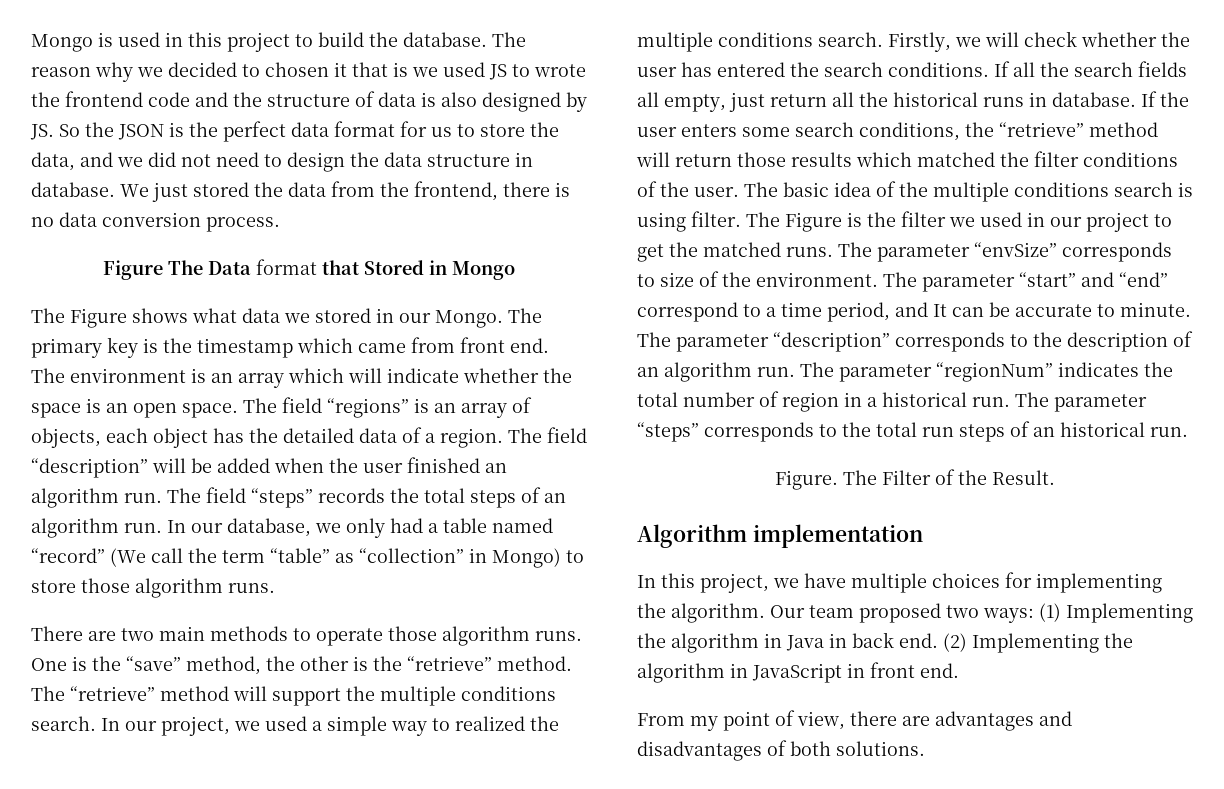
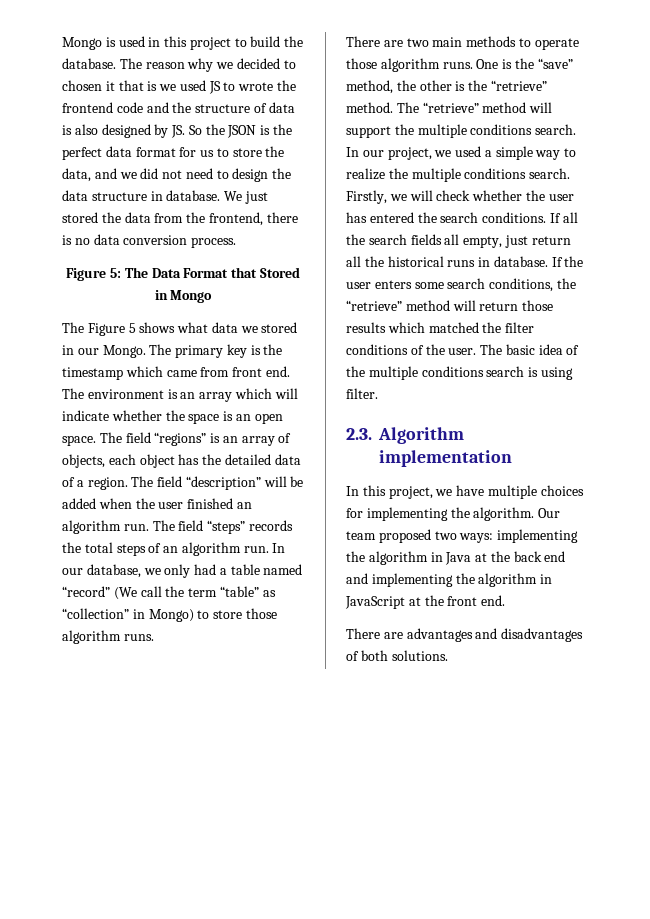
- Figure The Data format that Stored in Mongo
+ Figure 5: The Data Format that Stored in Mongo
- The Figure shows what data we stored in our Mongo.
+ The Figure 5 shows what data we stored in our Mongo.
- In our project, we used a simple way to realized the multiple conditions search.
+ In our project, we used a simple way to realize the multiple conditions search.
- The basic idea of the multiple conditions search is using filter. The Figure is the filter we used in our project to get the matched runs. The parameter “envSize” corresponds to size of the environment. The parameter “start” and “end” correspond to a time period, and It can be accurate to minute. The parameter “description” corresponds to the description of an algorithm run. The parameter “regionNum” indicates the total number of region in a historical run. The parameter “steps” corresponds to the total run steps of an historical run.
- Figure. The Filter of the Result.
- Algorithm implementation
+ The basic idea of the multiple conditions search is using filter.
+ 2.3. Algorithm implementation
- Our team proposed two ways: (1) Implementing the algorithm in Java in back end. (2) Implementing the algorithm in JavaScript in front end.
+ Our team proposed two ways: implementing the algorithm in Java at the back end and implementing the algorithm in JavaScript at the front end.
- From my point of view, there are advantages and disadvantages of both solutions.
+ There are advantages and disadvantages of both solutions.

